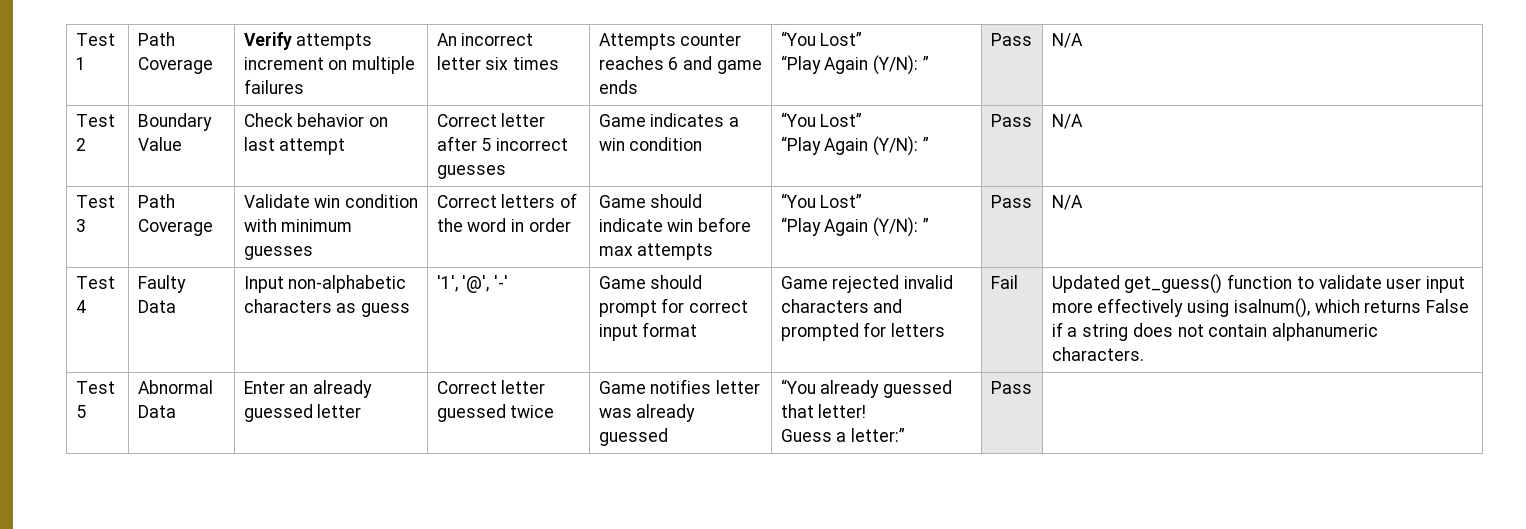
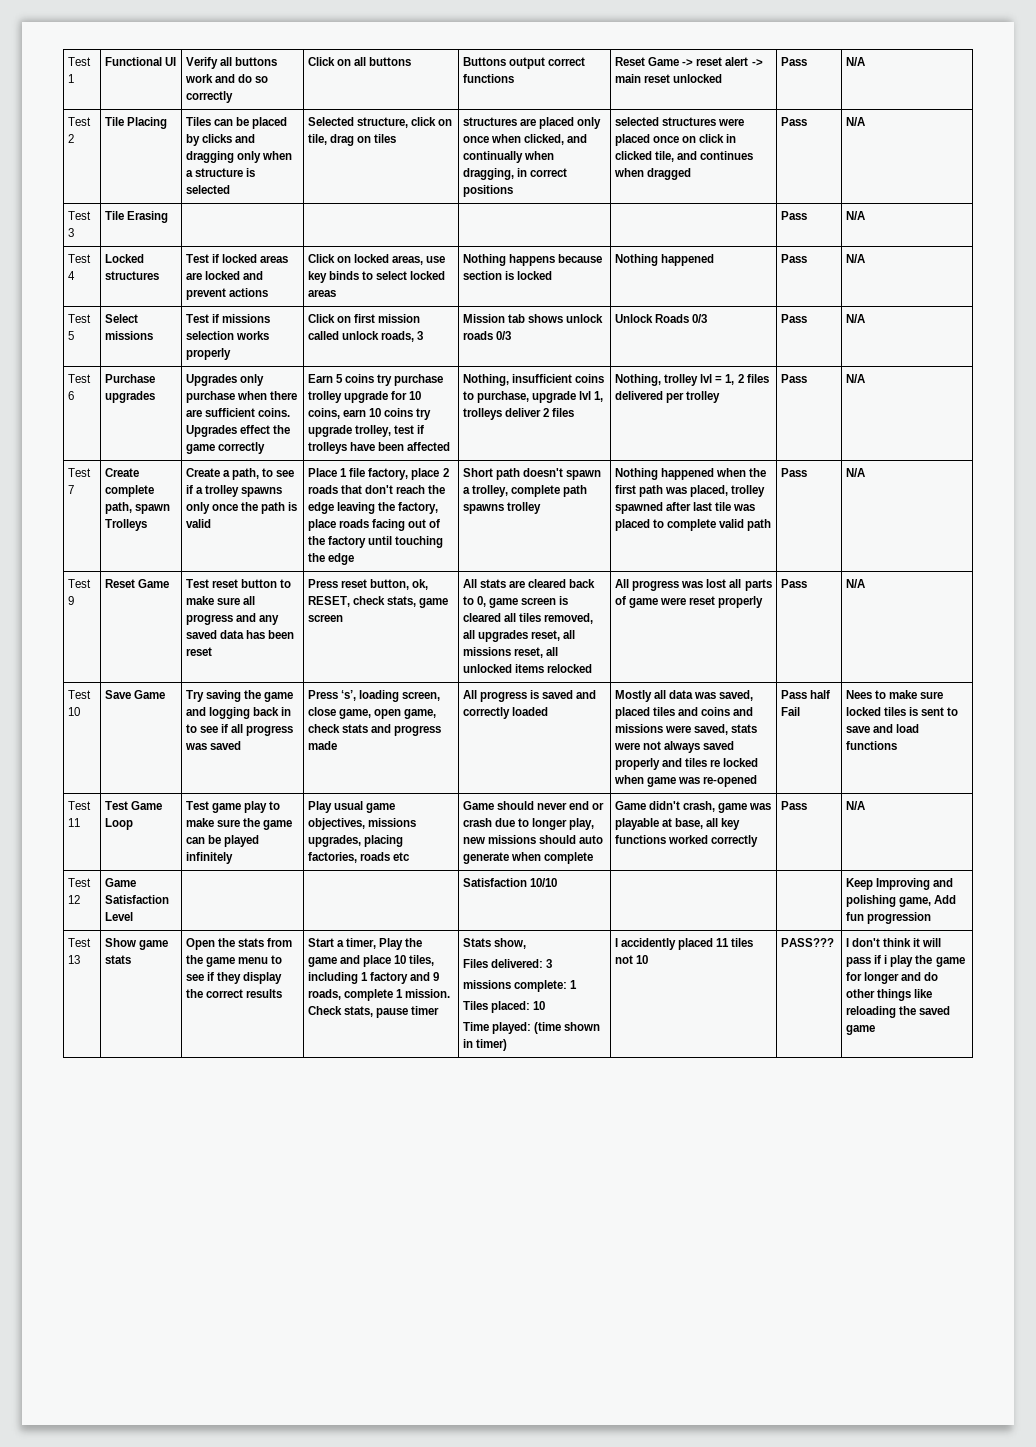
- Test 1 | Path Coverage | Verify attempts increment on multiple failures | An incorrect letter six times | Attempts counter reaches 6 and game ends | “You Lost”
- “Play Again (Y/N): ” | Pass | N/A
- Test 2 | Boundary Value | Check behavior on last attempt | Correct letter after 5 incorrect guesses | Game indicates a win condition | “You Lost”
- “Play Again (Y/N): ” | Pass | N/A
- Test 3 | Path Coverage | Validate win condition with minimum guesses | Correct letters of the word in order | Game should indicate win before max attempts | “You Lost”
- “Play Again (Y/N): ” | Pass | N/A
- Test 4 | Faulty Data | Input non-alphabetic characters as guess | '1', '@', '-' | Game should prompt for correct input format | Game rejected invalid characters and prompted for letters | Fail | Updated get_guess() function to validate user input more effectively using isalnum(), which returns False if a string does not contain alphanumeric characters.
- Test 5 | Abnormal Data | Enter an already guessed letter | Correct letter guessed twice | Game notifies letter was already guessed | “You already guessed that letter!
- Guess a letter:” | Pass |
+ Test 1 | Functional UI | Verify all buttons work and do so correctly | Click on all buttons | Buttons output correct functions | Reset Game -> reset alert -> main reset unlocked | Pass | N/A
+ Test 2 | Tile Placing | Tiles can be placed by clicks and dragging only when a structure is selected | Selected structure, click on tile, drag on tiles | structures are placed only once when clicked, and continually when dragging, in correct positions | selected structures were placed once on click in clicked tile, and continues when dragged | Pass | N/A
+ Test 3 | Tile Erasing | | | | | Pass | N/A
+ Test 4 | Locked structures | Test if locked areas are locked and prevent actions | Click on locked areas, use key binds to select locked areas | Nothing happens because section is locked | Nothing happened | Pass | N/A
+ Test 5 | Select missions | Test if missions selection works properly | Click on first mission called unlock roads, 3 | Mission tab shows unlock roads 0/3 | Unlock Roads 0/3 | Pass | N/A
+ Test 6 | Purchase upgrades | Upgrades only purchase when there are sufficient coins. Upgrades effect the game correctly | Earn 5 coins try purchase trolley upgrade for 10 coins, earn 10 coins try upgrade trolley, test if trolleys have been affected | Nothing, insufficient coins to purchase, upgrade lvl 1, trolleys deliver 2 files | Nothing, trolley lvl = 1, 2 files delivered per trolley | Pass | N/A
+ Test 7 | Create complete path, spawn Trolleys | Create a path, to see if a trolley spawns only once the path is valid | Place 1 file factory, place 2 roads that don't reach the edge leaving the factory, place roads facing out of the factory until touching the edge | Short path doesn't spawn a trolley, complete path spawns trolley | Nothing happened when the first path was placed, trolley spawned after last tile was placed to complete valid path | Pass | N/A
+ Test 9 | Reset Game | Test reset button to make sure all progress and any saved data has been reset | Press reset button, ok, RESET, check stats, game screen | All stats are cleared back to 0, game screen is cleared all tiles removed, all upgrades reset, all missions reset, all unlocked items relocked | All progress was lost all parts of game were reset properly | Pass | N/A
+ Test 10 | Save Game | Try saving the game and logging back in to see if all progress was saved | Press ‘s’, loading screen, close game, open game, check stats and progress made | All progress is saved and correctly loaded | Mostly all data was saved, placed tiles and coins and missions were saved, stats were not always saved properly and tiles re locked when game was re-opened | Pass half Fail | Nees to make sure locked tiles is sent to save and load functions
+ Test 11 | Test Game Loop | Test game play to make sure the game can be played infinitely | Play usual game objectives, missions upgrades, placing factories, roads etc | Game should never end or crash due to longer play, new missions should auto generate when complete | Game didn't crash, game was playable at base, all key functions worked correctly | Pass | N/A
+ Test 12 | Game Satisfaction Level | | | Satisfaction 10/10 | | | Keep Improving and polishing game, Add fun progression
+ Test 13 | Show game stats | Open the stats from the game menu to see if they display the correct results | Start a timer, Play the game and place 10 tiles, including 1 factory and 9 roads, complete 1 mission. Check stats, pause timer | Stats show,
+ Files delivered: 3
+ missions complete: 1
+ Tiles placed: 10
+ Time played: (time shown in timer) | I accidently placed 11 tiles not 10 | PASS??? | I don't think it will pass if i play the game for longer and do other things like reloading the saved game

